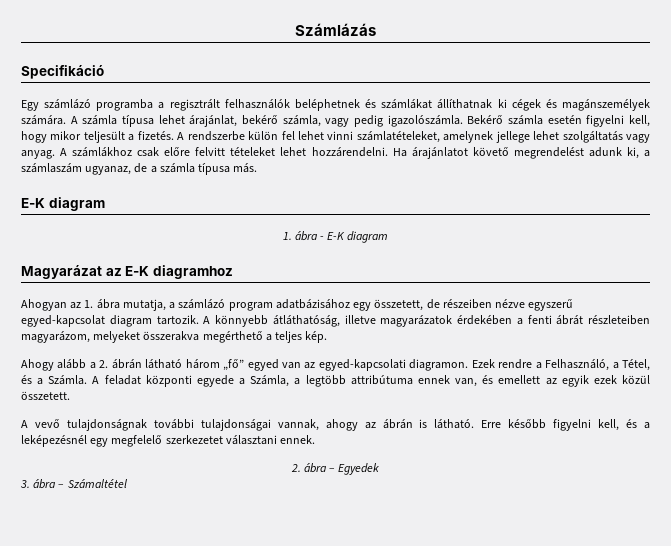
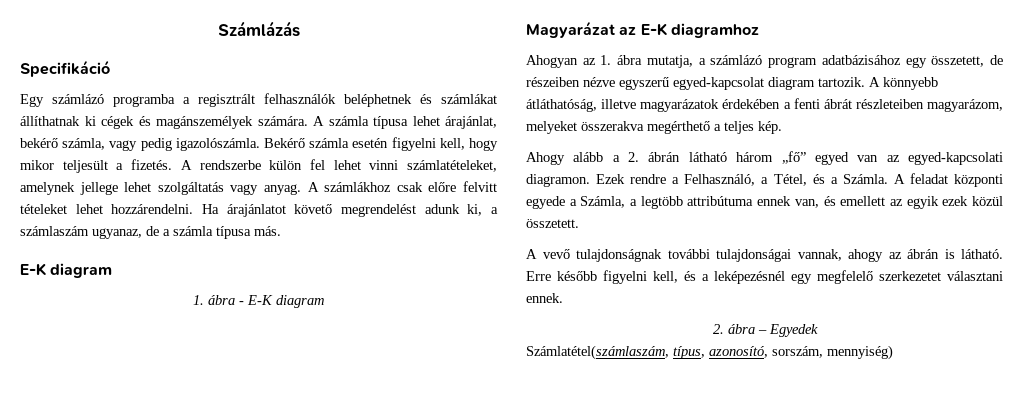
- 3. ábra – Számaltétel
+ Számlatétel(számlaszám, típus, azonosító, sorszám, mennyiség)

